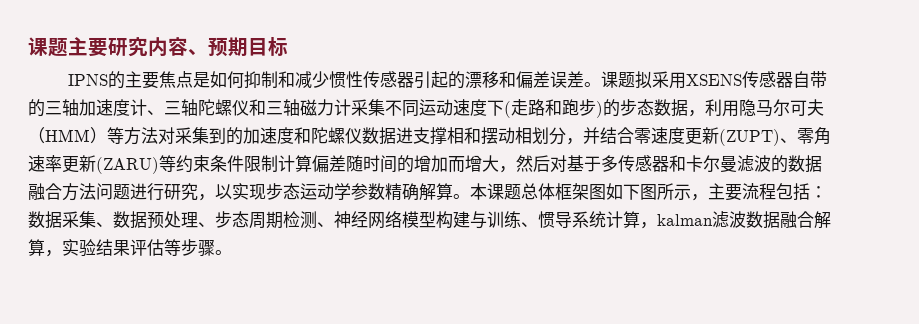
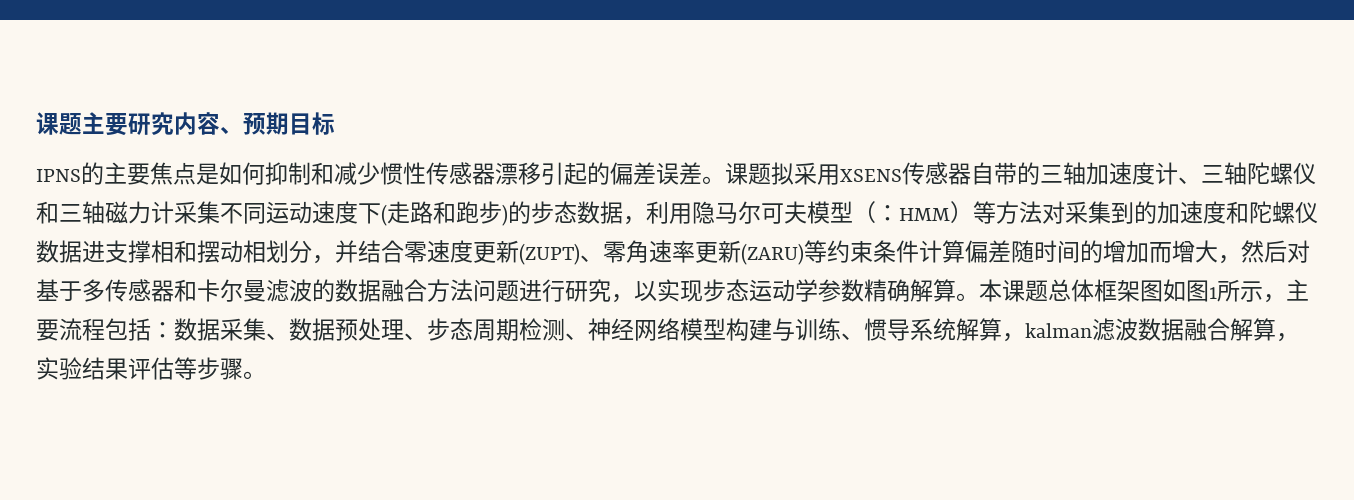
- IPNS的主要焦点是如何抑制和减少惯性传感器引起的漂移和偏差误差。
+ IPNS的主要焦点是如何抑制和减少惯性传感器漂移引起的偏差误差。
- 课题拟采用XSENS传感器自带的三轴加速度计、三轴陀螺仪和三轴磁力计采集不同运动速度下(走路和跑步)的步态数据，利用隐马尔可夫（HMM）等方法对采集到的加速度和陀螺仪数据进支撑相和摆动相划分，并结合零速度更新(ZUPT)、零角速率更新(ZARU)等约束条件限制计算偏差随时间的增加而增大，然后对基于多传感器和卡尔曼滤波的数据融合方法问题进行研究，以实现步态运动学参数精确解算。
+ 课题拟采用XSENS传感器自带的三轴加速度计、三轴陀螺仪和三轴磁力计采集不同运动速度下(走路和跑步)的步态数据，利用隐马尔可夫模型（：HMM）等方法对采集到的加速度和陀螺仪数据进支撑相和摆动相划分，并结合零速度更新(ZUPT)、零角速率更新(ZARU)等约束条件计算偏差随时间的增加而增大，然后对基于多传感器和卡尔曼滤波的数据融合方法问题进行研究，以实现步态运动学参数精确解算。
- 本课题总体框架图如下图所示，主要流程包括：数据采集、数据预处理、步态周期检测、神经网络模型构建与训练、惯导系统计算，kalman滤波数据融合解算，实验结果评估等步骤。
+ 本课题总体框架图如图1所示，主要流程包括：数据采集、数据预处理、步态周期检测、神经网络模型构建与训练、惯导系统解算，kalman滤波数据融合解算，实验结果评估等步骤。

